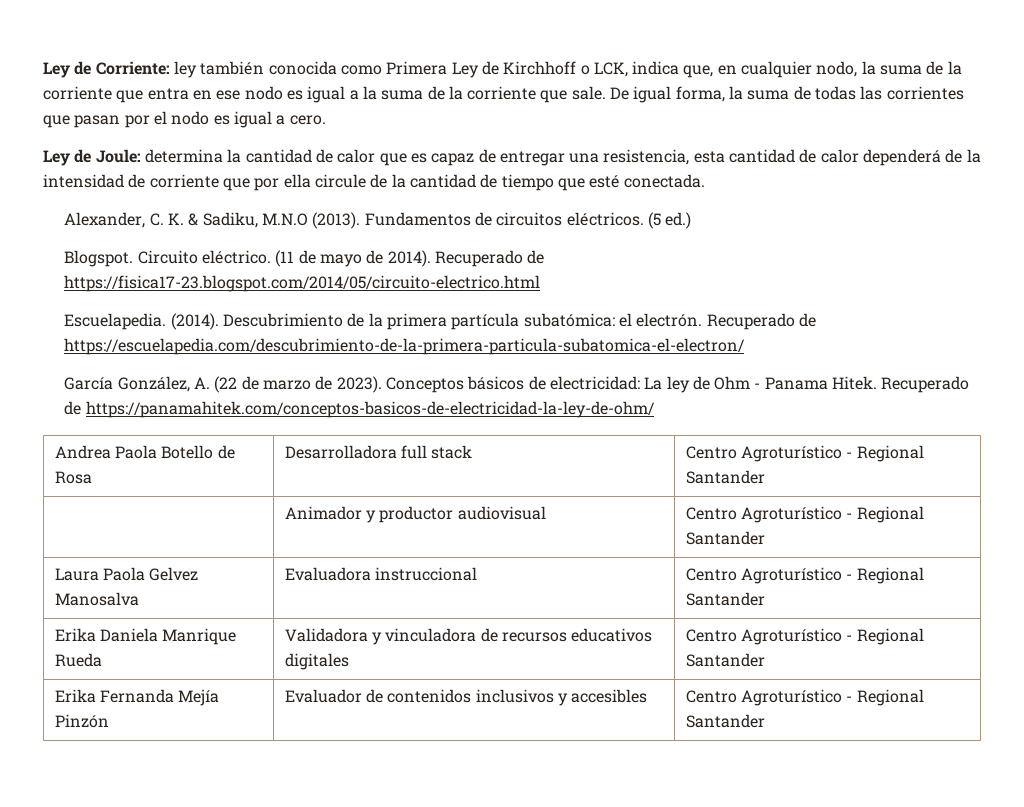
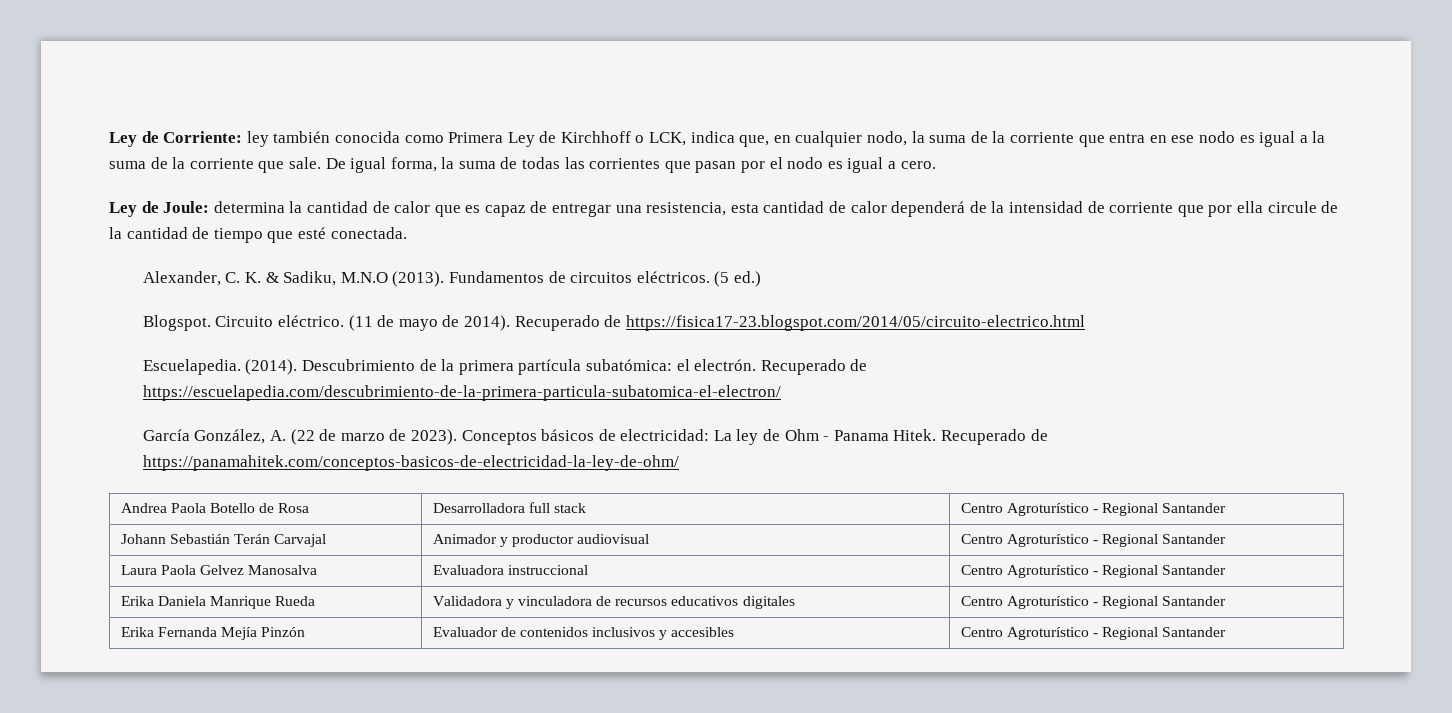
- | Animador y productor audiovisual | Centro Agroturístico - Regional Santander
+ Johann Sebastián Terán Carvajal | Animador y productor audiovisual | Centro Agroturístico - Regional Santander

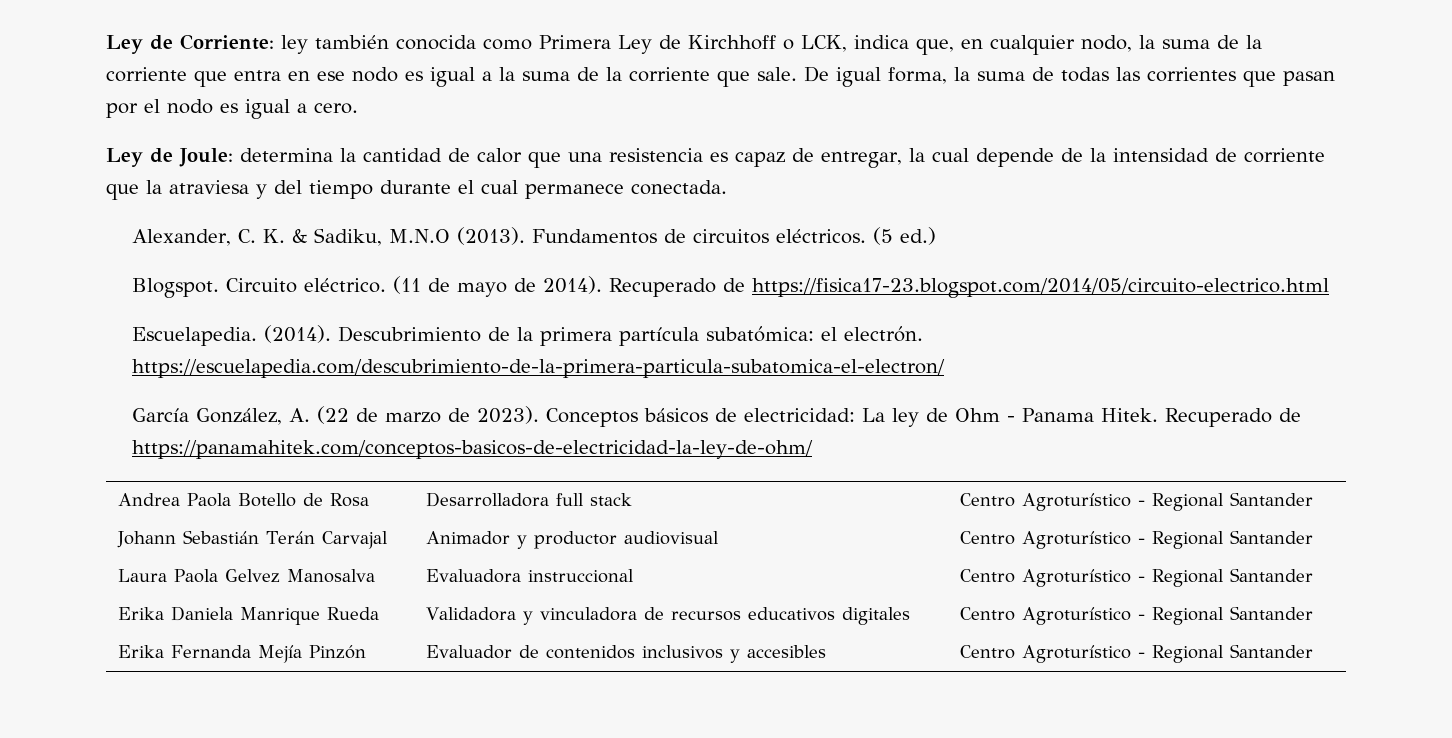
- Ley de Joule: determina la cantidad de calor que es capaz de entregar una resistencia, esta cantidad de calor dependerá de la intensidad de corriente que por ella circule de la cantidad de tiempo que esté conectada.
+ Ley de Joule: determina la cantidad de calor que una resistencia es capaz de entregar, la cual depende de la intensidad de corriente que la atraviesa y del tiempo durante el cual permanece conectada.
- Descubrimiento de la primera partícula subatómica: el electrón. Recuperado de https://escuelapedia.com/descubrimiento-de-la-primera-particula-subatomica-el-electron/
+ Descubrimiento de la primera partícula subatómica: el electrón. https://escuelapedia.com/descubrimiento-de-la-primera-particula-subatomica-el-electron/

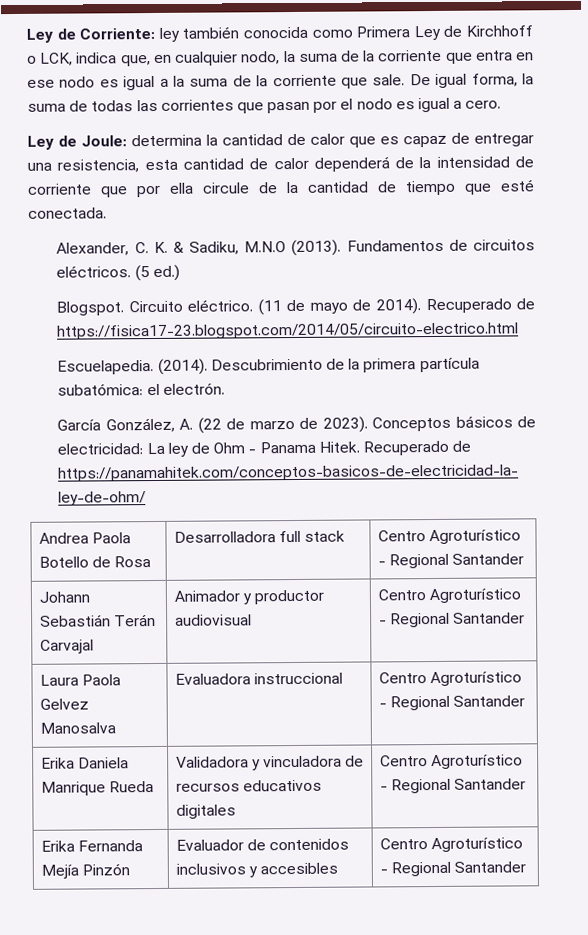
- Ley de Joule: determina la cantidad de calor que una resistencia es capaz de entregar, la cual depende de la intensidad de corriente que la atraviesa y del tiempo durante el cual permanece conectada.
+ Ley de Joule: determina la cantidad de calor que es capaz de entregar una resistencia, esta cantidad de calor dependerá de la intensidad de corriente que por ella circule de la cantidad de tiempo que esté conectada.
- Descubrimiento de la primera partícula subatómica: el electrón. https://escuelapedia.com/descubrimiento-de-la-primera-particula-subatomica-el-electron/
+ Descubrimiento de la primera partícula subatómica: el electrón.

